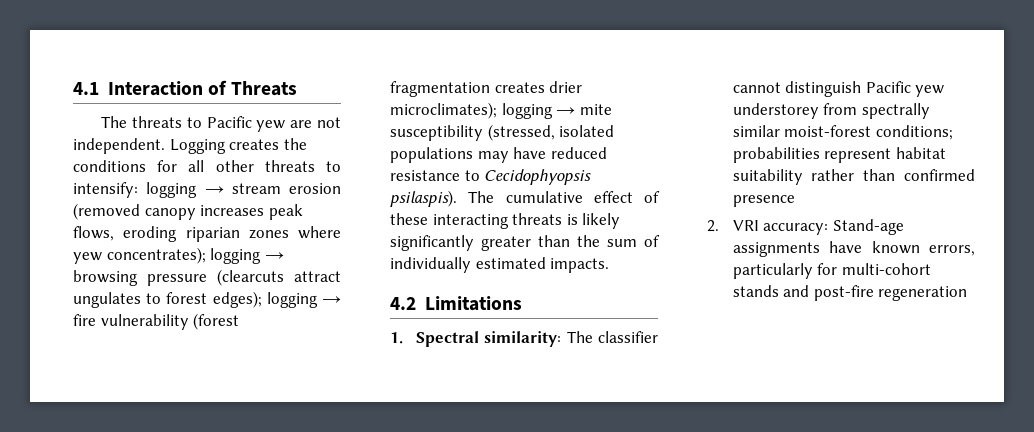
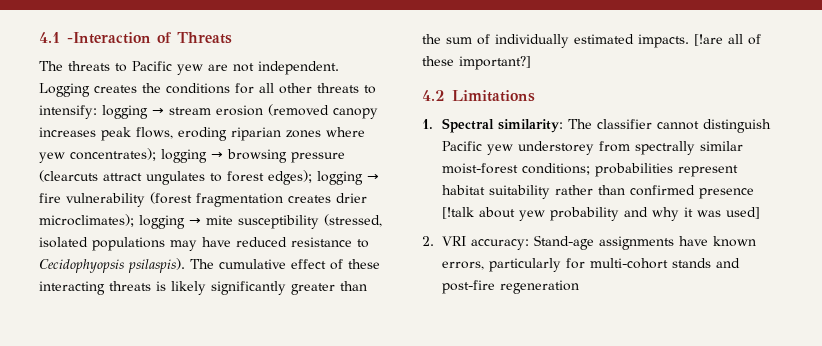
- 4.1 Interaction of Threats
+ 4.1 -Interaction of Threats
+ [!are all of these important?]
- 1. Spectral similarity: The classifier cannot distinguish Pacific yew understorey from spectrally similar moist-forest conditions; probabilities represent habitat suitability rather than confirmed presence
+ 1. Spectral similarity: The classifier cannot distinguish Pacific yew understorey from spectrally similar moist-forest conditions; probabilities represent habitat suitability rather than confirmed presence [!talk about yew probability and why it was used]

